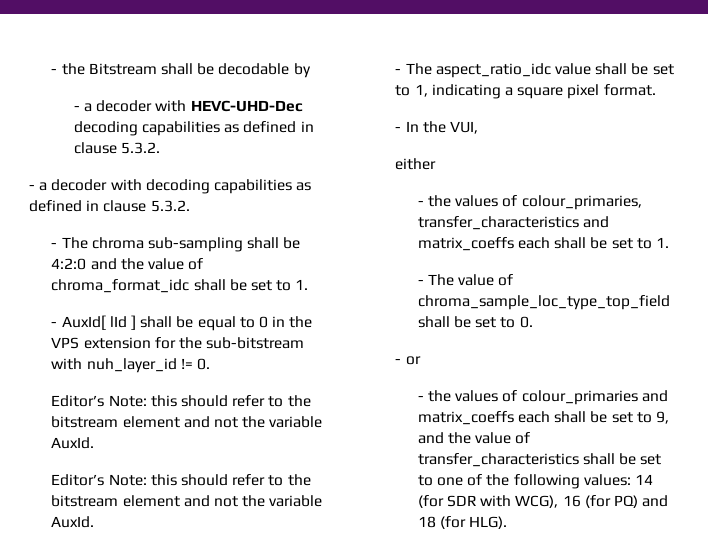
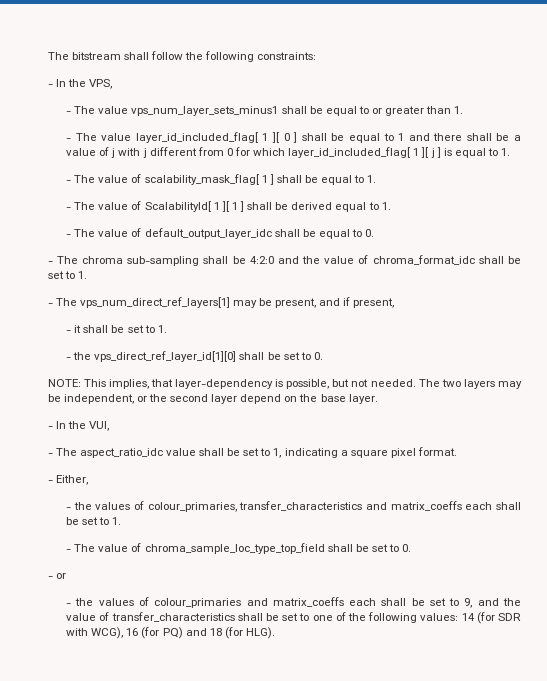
- - the Bitstream shall be decodable by
- - a decoder with HEVC-UHD-Dec decoding capabilities as defined in clause 5.3.2.
- - a decoder with decoding capabilities as defined in clause 5.3.2.
+ The bitstream shall follow the following constraints:
+ - In the VPS,
+ - The value vps_num_layer_sets_minus1 shall be equal to or greater than 1.
+ - The value layer_id_included_flag[ 1 ][ 0 ] shall be equal to 1 and there shall be a value of j with j different from 0 for which layer_id_included_flag[ 1 ][ j ] is equal to 1.
+ - The value of scalability_mask_flag[ 1 ] shall be equal to 1.
+ - The value of ScalabilityId[ 1 ][ 1 ] shall be derived equal to 1.
+ - The value of default_output_layer_idc shall be equal to 0.
- - AuxId[ lId ] shall be equal to 0 in the VPS extension for the sub-bitstream with nuh_layer_id != 0.
- Editor’s Note: this should refer to the bitstream element and not the variable AuxId.
- Editor’s Note: this should refer to the bitstream element and not the variable AuxId.
+ - The vps_num_direct_ref_layers[1] may be present, and if present,
+ - it shall be set to 1.
+ - the vps_direct_ref_layer_id[1][0] shall be set to 0.
+ NOTE: This implies, that layer-dependency is possible, but not needed. The two layers may be independent, or the second layer depend on the base layer.
+ - In the VUI,
- - In the VUI,
- either
+ - Either,

